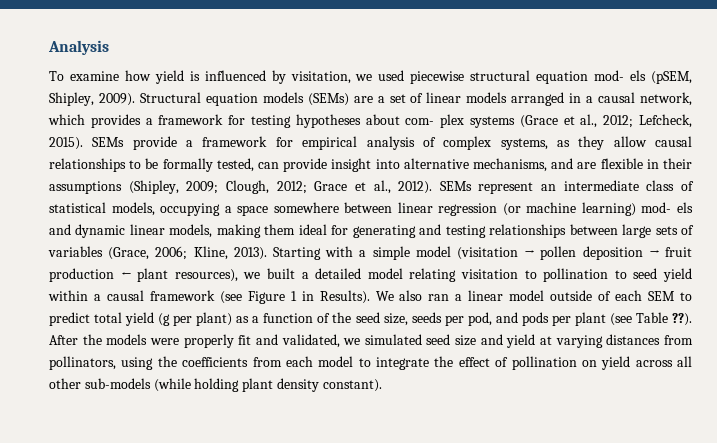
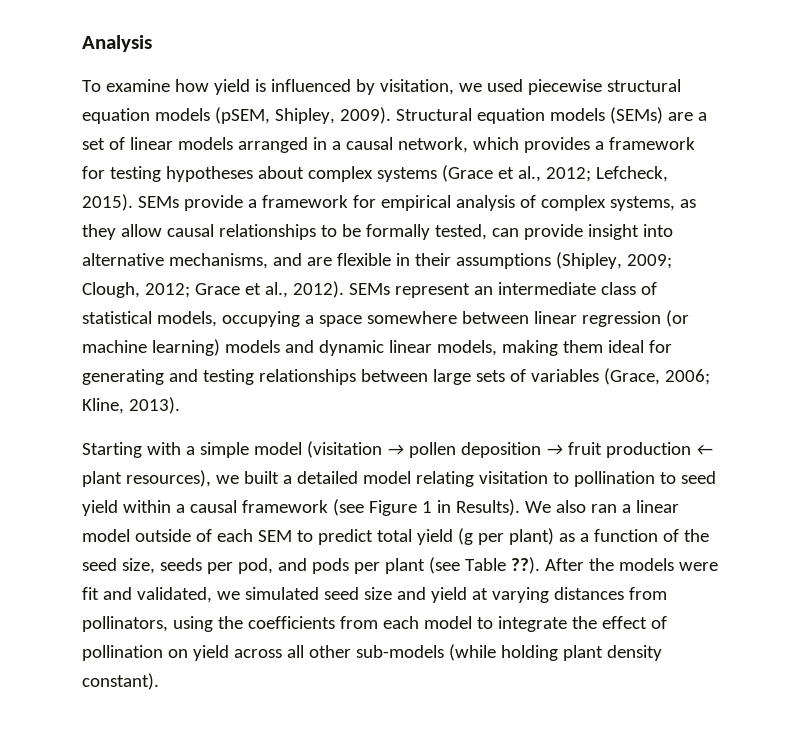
- To examine how yield is influenced by visitation, we used piecewise structural equation mod- els (pSEM, Shipley, 2009).
+ To examine how yield is influenced by visitation, we used piecewise structural equation models (pSEM, Shipley, 2009).
- Structural equation models (SEMs) are a set of linear models arranged in a causal network, which provides a framework for testing hypotheses about com- plex systems (Grace et al., 2012; Lefcheck, 2015).
+ Structural equation models (SEMs) are a set of linear models arranged in a causal network, which provides a framework for testing hypotheses about complex systems (Grace et al., 2012; Lefcheck, 2015).
- SEMs represent an intermediate class of statistical models, occupying a space somewhere between linear regression (or machine learning) mod- els and dynamic linear models, making them ideal for generating and testing relationships between large sets of variables (Grace, 2006;
+ SEMs represent an intermediate class of statistical models, occupying a space somewhere between linear regression (or machine learning) models and dynamic linear models, making them ideal for generating and testing relationships between large sets of variables (Grace, 2006;
- Kline, 2013). Starting with a simple model (visitation → pollen deposition → fruit production ← plant resources), we built a detailed model relating visitation to pollination to seed yield within a causal framework (see Figure 1 in Results).
+ Kline, 2013).
+ Starting with a simple model (visitation → pollen deposition → fruit production ← plant resources), we built a detailed model relating visitation to pollination to seed yield within a causal framework (see Figure 1 in Results).
- After the models were properly fit and validated, we simulated seed size and yield at varying distances from pollinators, using the coefficients from each model to integrate the effect of pollination on yield across all other sub-models (while holding plant density constant).
+ After the models were fit and validated, we simulated seed size and yield at varying distances from pollinators, using the coefficients from each model to integrate the effect of pollination on yield across all other sub-models (while holding plant density constant).

